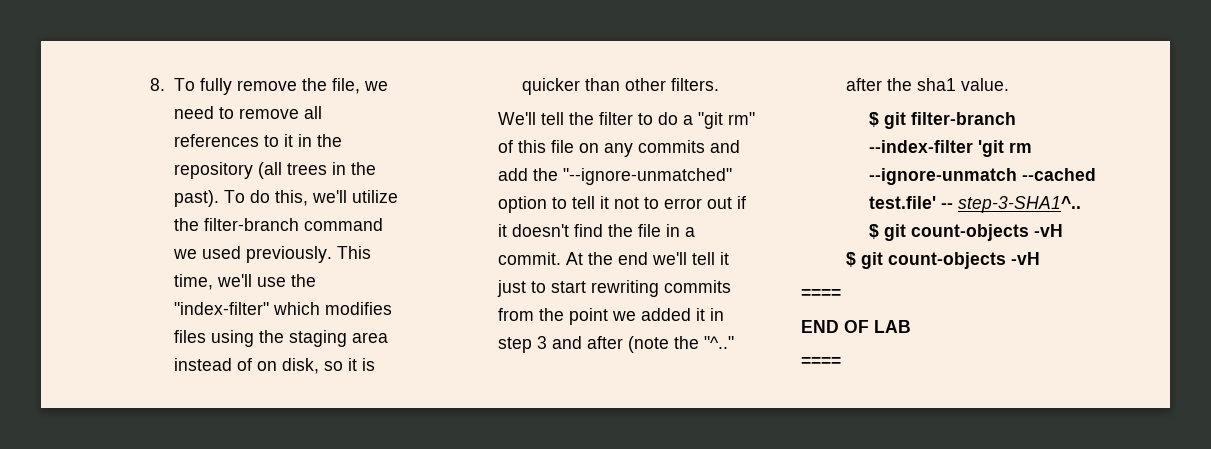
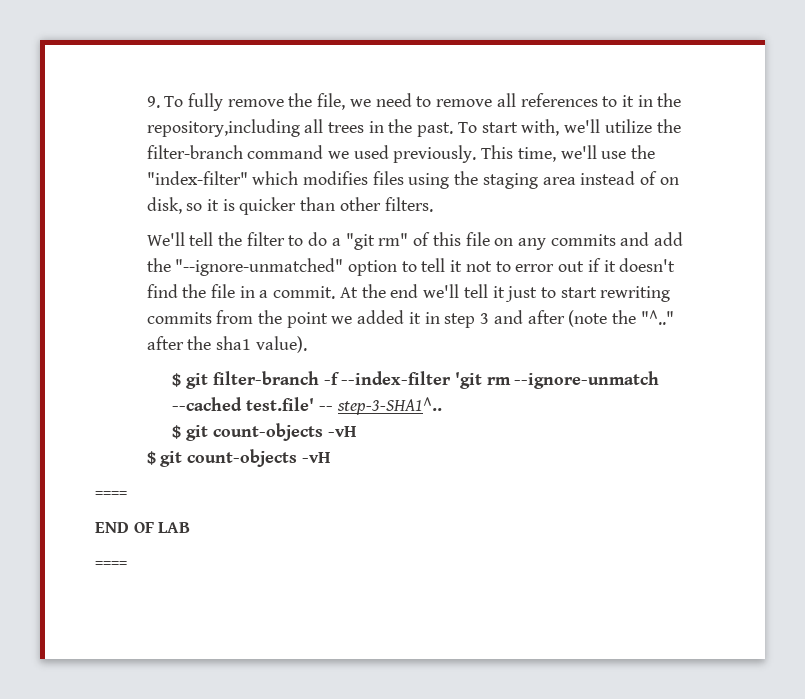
- 8. To fully remove the file, we need to remove all references to it in the repository (all trees in the past). To do this, we'll utilize the filter-branch command we used previously.
+ 9. To fully remove the file, we need to remove all references to it in the repository,including all trees in the past. To start with, we'll utilize the filter-branch command we used previously.
- At the end we'll tell it just to start rewriting commits from the point we added it in step 3 and after (note the "^.." after the sha1 value.
+ At the end we'll tell it just to start rewriting commits from the point we added it in step 3 and after (note the "^.." after the sha1 value).
- $ git filter-branch --index-filter 'git rm --ignore-unmatch --cached test.file' -- step-3-SHA1^..
+ $ git filter-branch -f --index-filter 'git rm --ignore-unmatch --cached test.file' -- step-3-SHA1^..

